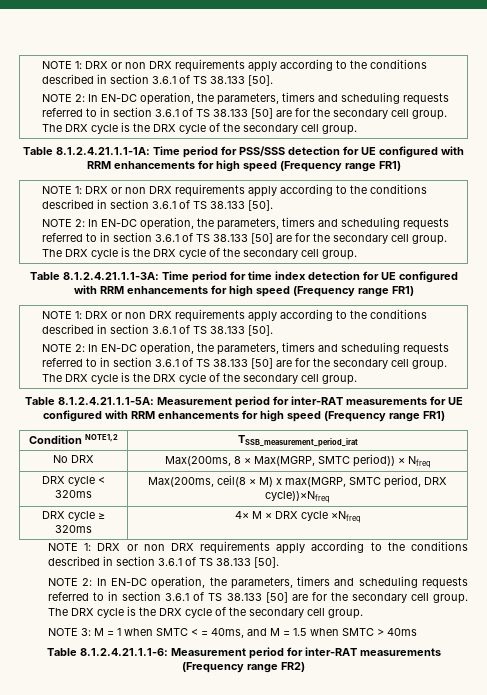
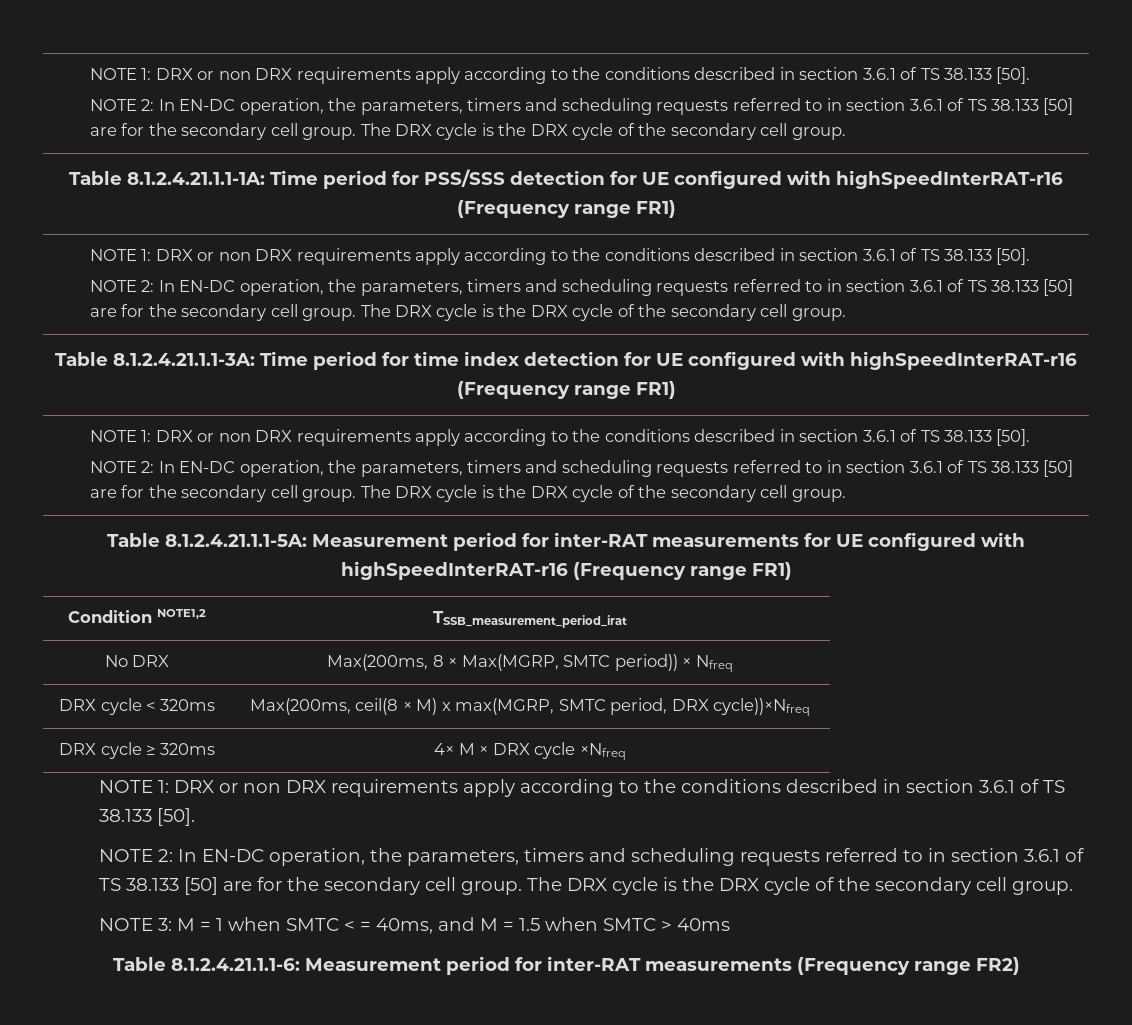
- Table 8.1.2.4.21.1.1-1A: Time period for PSS/SSS detection for UE configured with RRM enhancements for high speed (Frequency range FR1)
+ Table 8.1.2.4.21.1.1-1A: Time period for PSS/SSS detection for UE configured with highSpeedInterRAT-r16 (Frequency range FR1)
- Table 8.1.2.4.21.1.1-3A: Time period for time index detection for UE configured with RRM enhancements for high speed (Frequency range FR1)
+ Table 8.1.2.4.21.1.1-3A: Time period for time index detection for UE configured with highSpeedInterRAT-r16 (Frequency range FR1)
- Table 8.1.2.4.21.1.1-5A: Measurement period for inter-RAT measurements for UE configured with RRM enhancements for high speed (Frequency range FR1)
+ Table 8.1.2.4.21.1.1-5A: Measurement period for inter-RAT measurements for UE configured with highSpeedInterRAT-r16 (Frequency range FR1)

